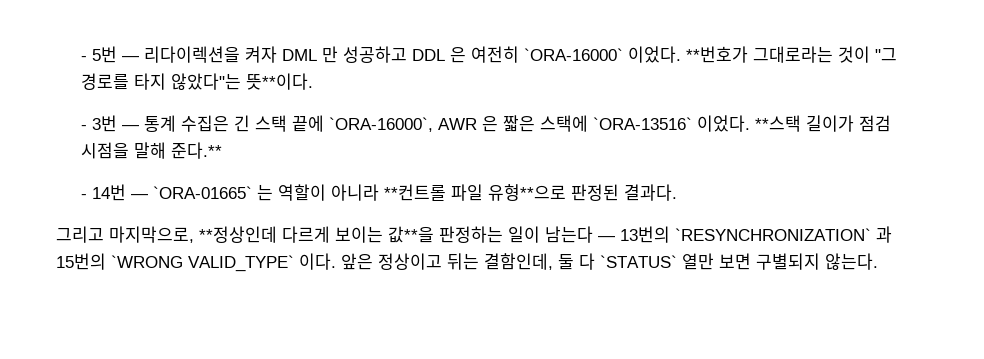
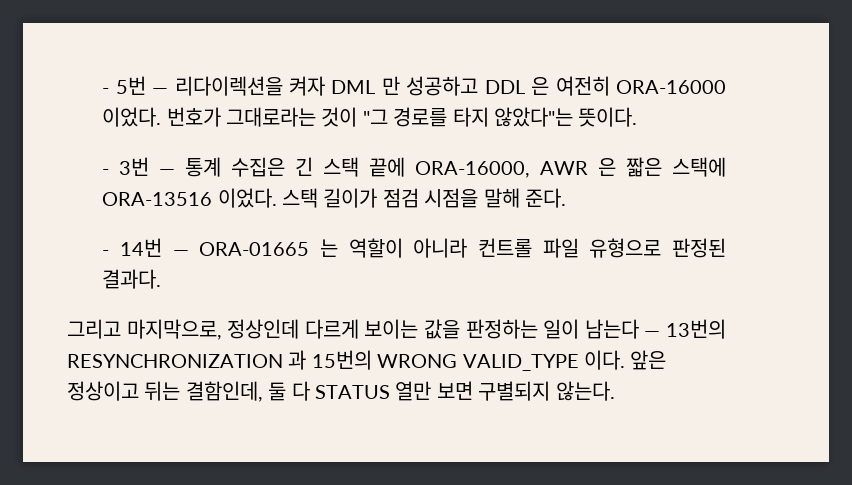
- - 5번 — 리다이렉션을 켜자 DML 만 성공하고 DDL 은 여전히 `ORA-16000` 이었다. **번호가 그대로라는 것이 "그 경로를 타지 않았다"는 뜻**이다.
+ - 5번 — 리다이렉션을 켜자 DML 만 성공하고 DDL 은 여전히 ORA-16000 이었다. 번호가 그대로라는 것이 "그 경로를 타지 않았다"는 뜻이다.
- - 3번 — 통계 수집은 긴 스택 끝에 `ORA-16000`, AWR 은 짧은 스택에 `ORA-13516` 이었다. **스택 길이가 점검 시점을 말해 준다.**
+ - 3번 — 통계 수집은 긴 스택 끝에 ORA-16000, AWR 은 짧은 스택에 ORA-13516 이었다. 스택 길이가 점검 시점을 말해 준다.
- - 14번 — `ORA-01665` 는 역할이 아니라 **컨트롤 파일 유형**으로 판정된 결과다.
+ - 14번 — ORA-01665 는 역할이 아니라 컨트롤 파일 유형으로 판정된 결과다.
- 그리고 마지막으로, **정상인데 다르게 보이는 값**을 판정하는 일이 남는다 — 13번의 `RESYNCHRONIZATION` 과 15번의 `WRONG VALID_TYPE` 이다.
+ 그리고 마지막으로, 정상인데 다르게 보이는 값을 판정하는 일이 남는다 — 13번의 RESYNCHRONIZATION 과 15번의 WRONG VALID_TYPE 이다.
- 앞은 정상이고 뒤는 결함인데, 둘 다 `STATUS` 열만 보면 구별되지 않는다.
+ 앞은 정상이고 뒤는 결함인데, 둘 다 STATUS 열만 보면 구별되지 않는다.

